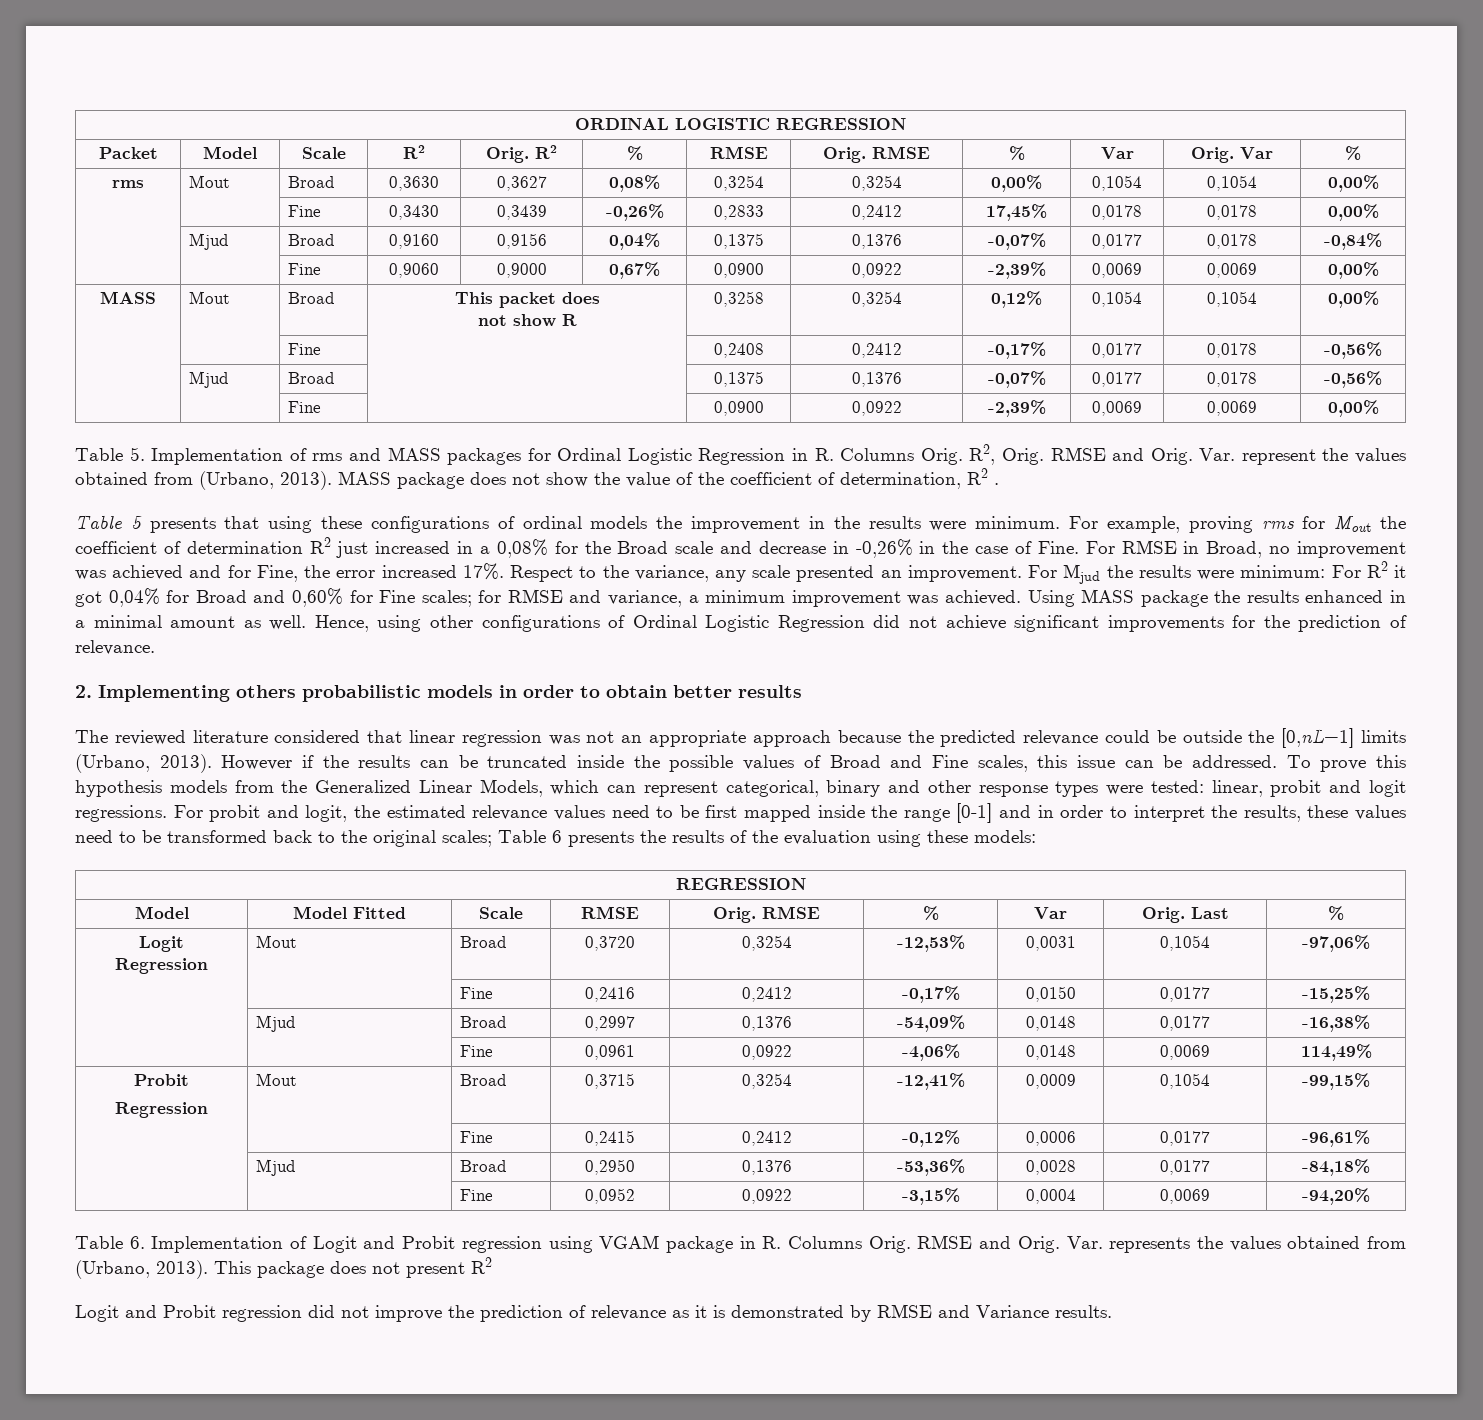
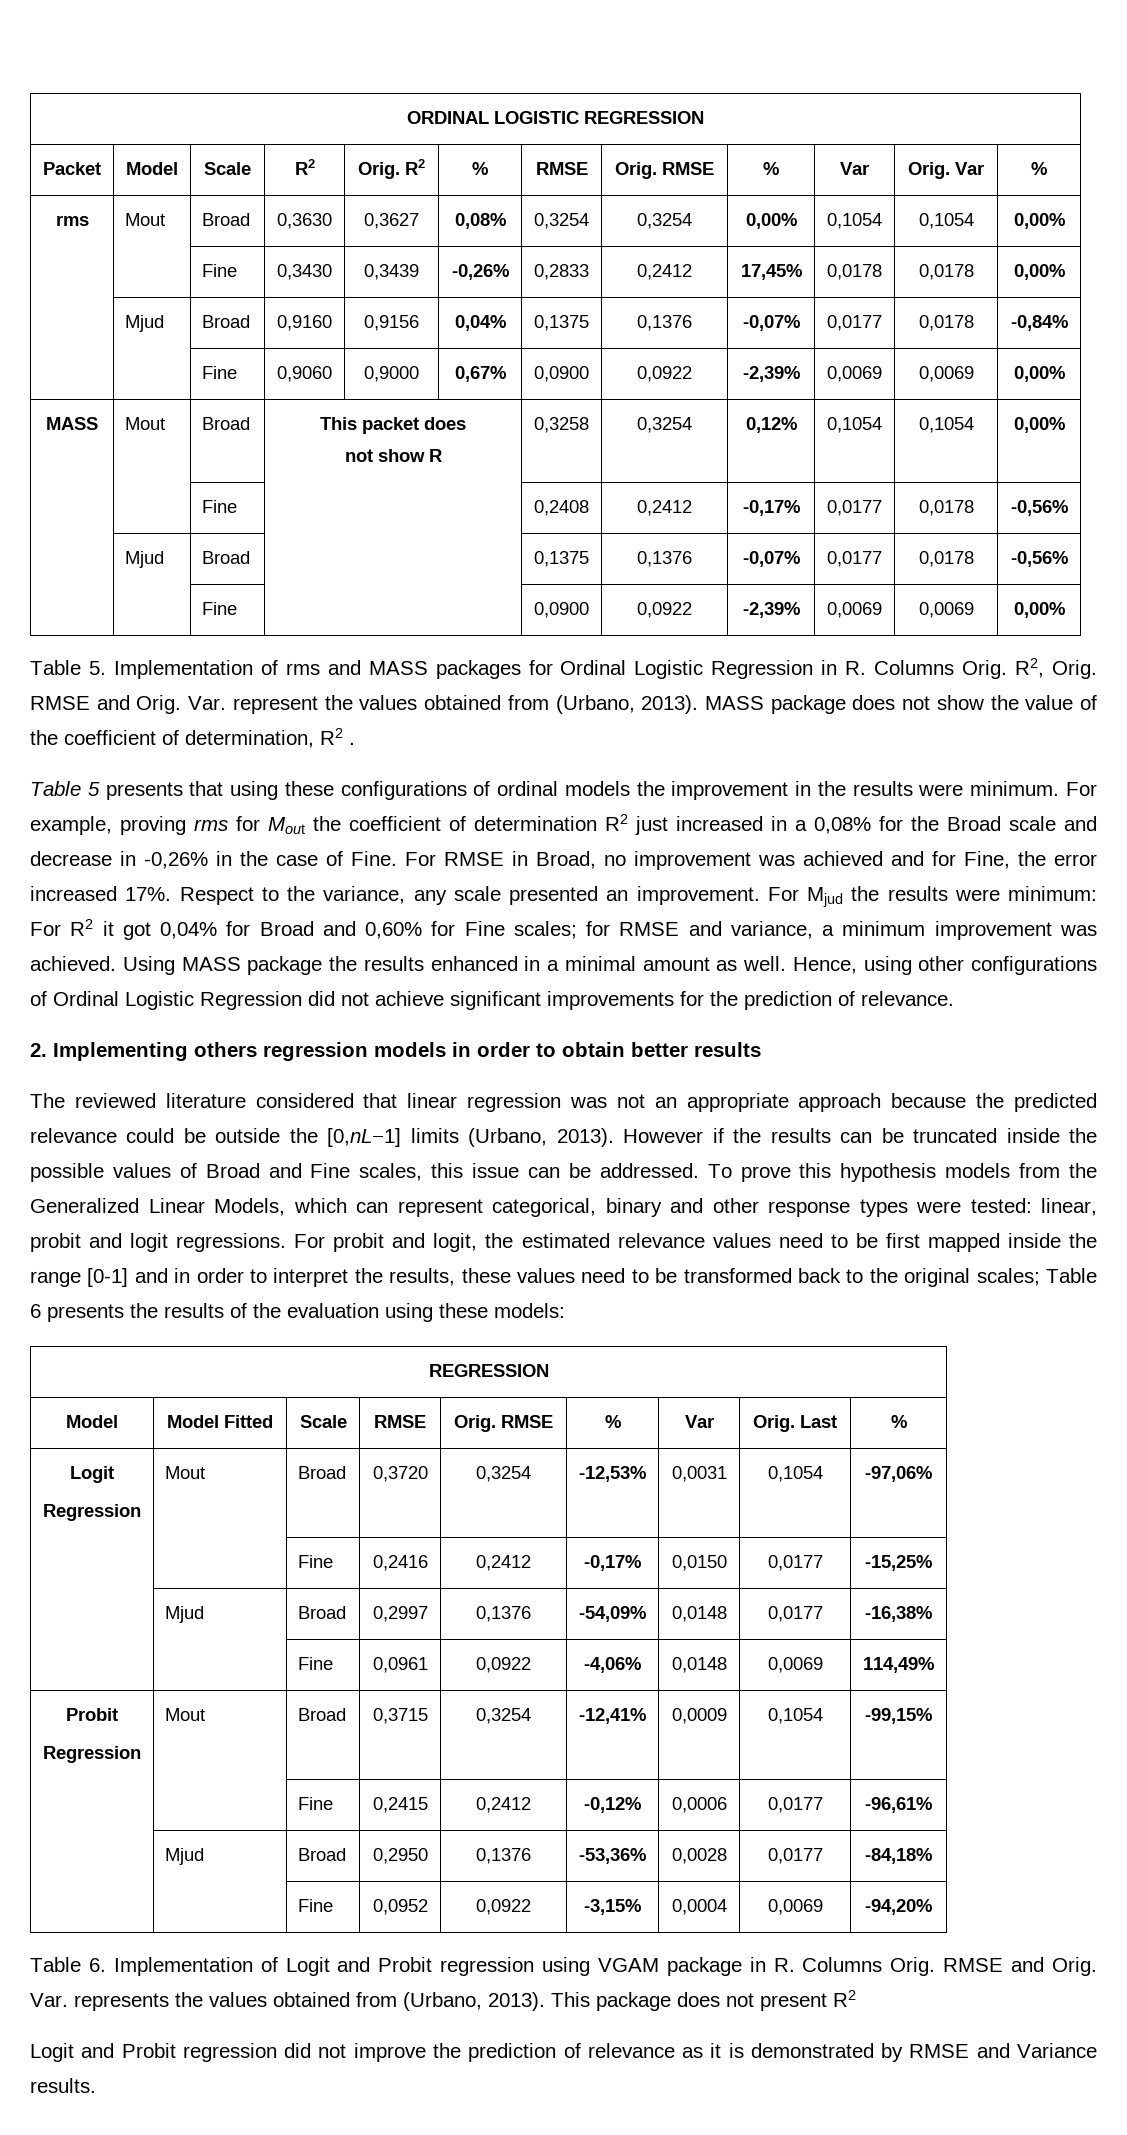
- 2. Implementing others probabilistic models in order to obtain better results
+ 2. Implementing others regression models in order to obtain better results

